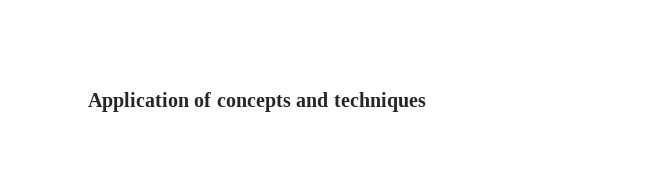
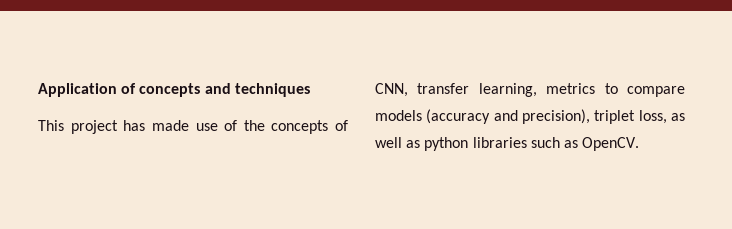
+ This project has made use of the concepts of CNN, transfer learning, metrics to compare models (accuracy and precision), triplet loss, as well as python libraries such as OpenCV.

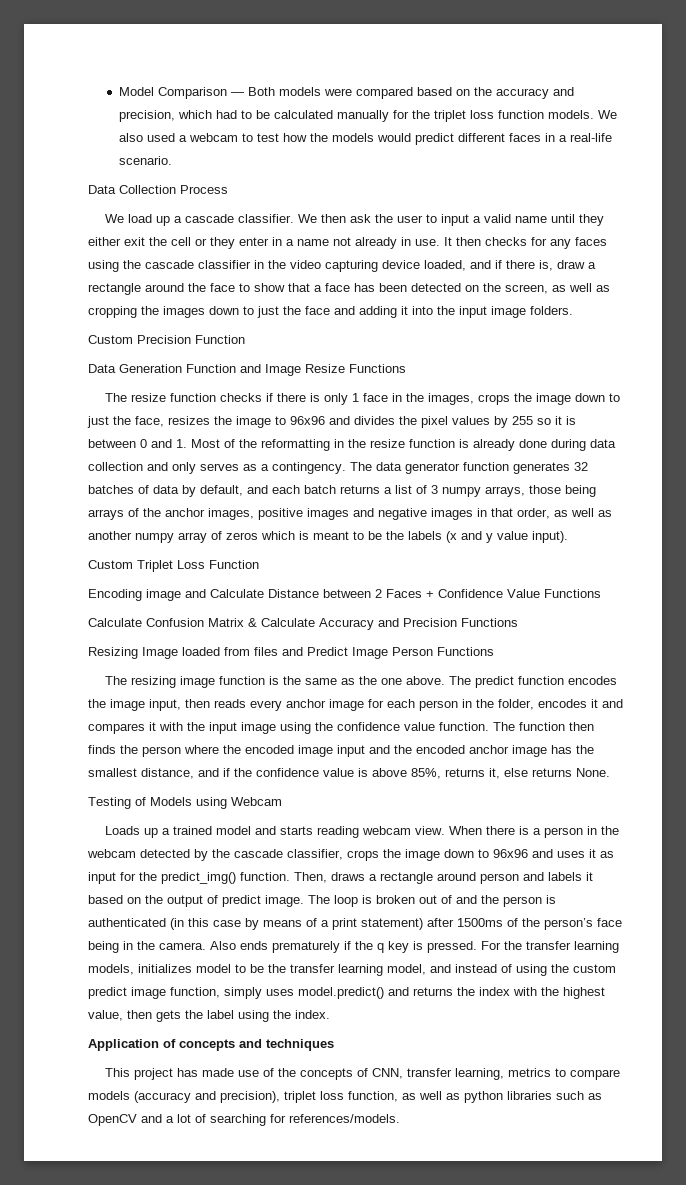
+ Model Comparison — Both models were compared based on the accuracy and precision, which had to be calculated manually for the triplet loss function models. We also used a webcam to test how the models would predict different faces in a real-life scenario.
+ Data Collection Process
+ We load up a cascade classifier. We then ask the user to input a valid name until they either exit the cell or they enter in a name not already in use. It then checks for any faces using the cascade classifier in the video capturing device loaded, and if there is, draw a rectangle around the face to show that a face has been detected on the screen, as well as cropping the images down to just the face and adding it into the input image folders.
+ Custom Precision Function
+ Data Generation Function and Image Resize Functions
+ The resize function checks if there is only 1 face in the images, crops the image down to just the face, resizes the image to 96x96 and divides the pixel values by 255 so it is between 0 and 1. Most of the reformatting in the resize function is already done during data collection and only serves as a contingency. The data generator function generates 32 batches of data by default, and each batch returns a list of 3 numpy arrays, those being arrays of the anchor images, positive images and negative images in that order, as well as another numpy array of zeros which is meant to be the labels (x and y value input).
+ Custom Triplet Loss Function
+ Encoding image and Calculate Distance between 2 Faces + Confidence Value Functions
+ Calculate Confusion Matrix & Calculate Accuracy and Precision Functions
+ Resizing Image loaded from files and Predict Image Person Functions
+ The resizing image function is the same as the one above. The predict function encodes the image input, then reads every anchor image for each person in the folder, encodes it and compares it with the input image using the confidence value function. The function then finds the person where the encoded image input and the encoded anchor image has the smallest distance, and if the confidence value is above 85%, returns it, else returns None.
+ Testing of Models using Webcam
+ Loads up a trained model and starts reading webcam view. When there is a person in the webcam detected by the cascade classifier, crops the image down to 96x96 and uses it as input for the predict_img() function. Then, draws a rectangle around person and labels it based on the output of predict image. The loop is broken out of and the person is authenticated (in this case by means of a print statement) after 1500ms of the person’s face being in the camera. Also ends prematurely if the q key is pressed. For the transfer learning models, initializes model to be the transfer learning model, and instead of using the custom predict image function, simply uses model.predict() and returns the index with the highest value, then gets the label using the index.
- This project has made use of the concepts of CNN, transfer learning, metrics to compare models (accuracy and precision), triplet loss, as well as python libraries such as OpenCV.
+ This project has made use of the concepts of CNN, transfer learning, metrics to compare models (accuracy and precision), triplet loss function, as well as python libraries such as OpenCV and a lot of searching for references/models.

